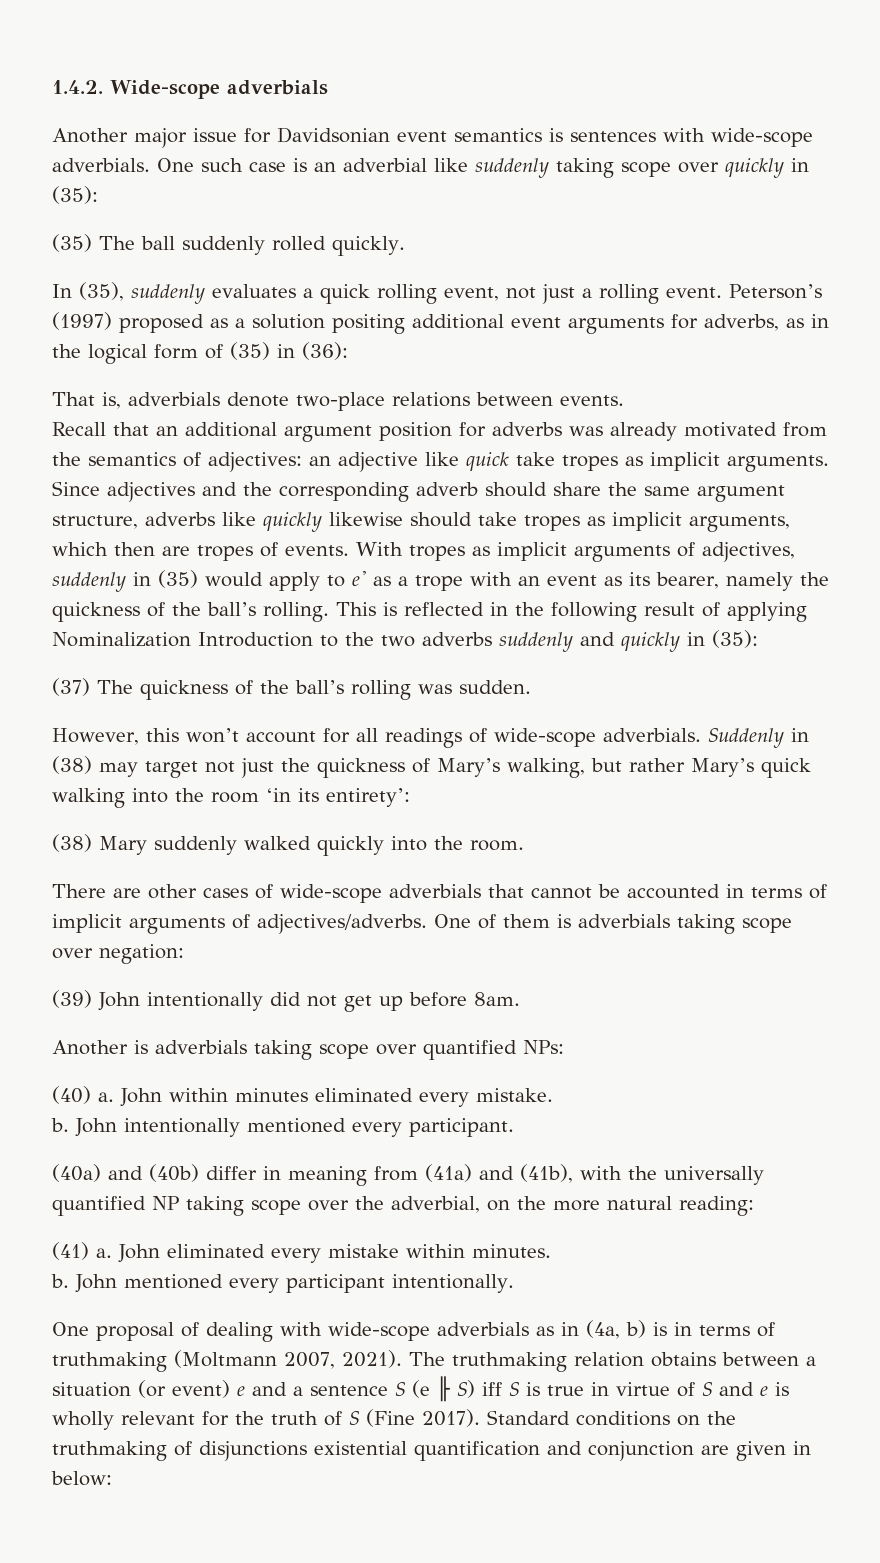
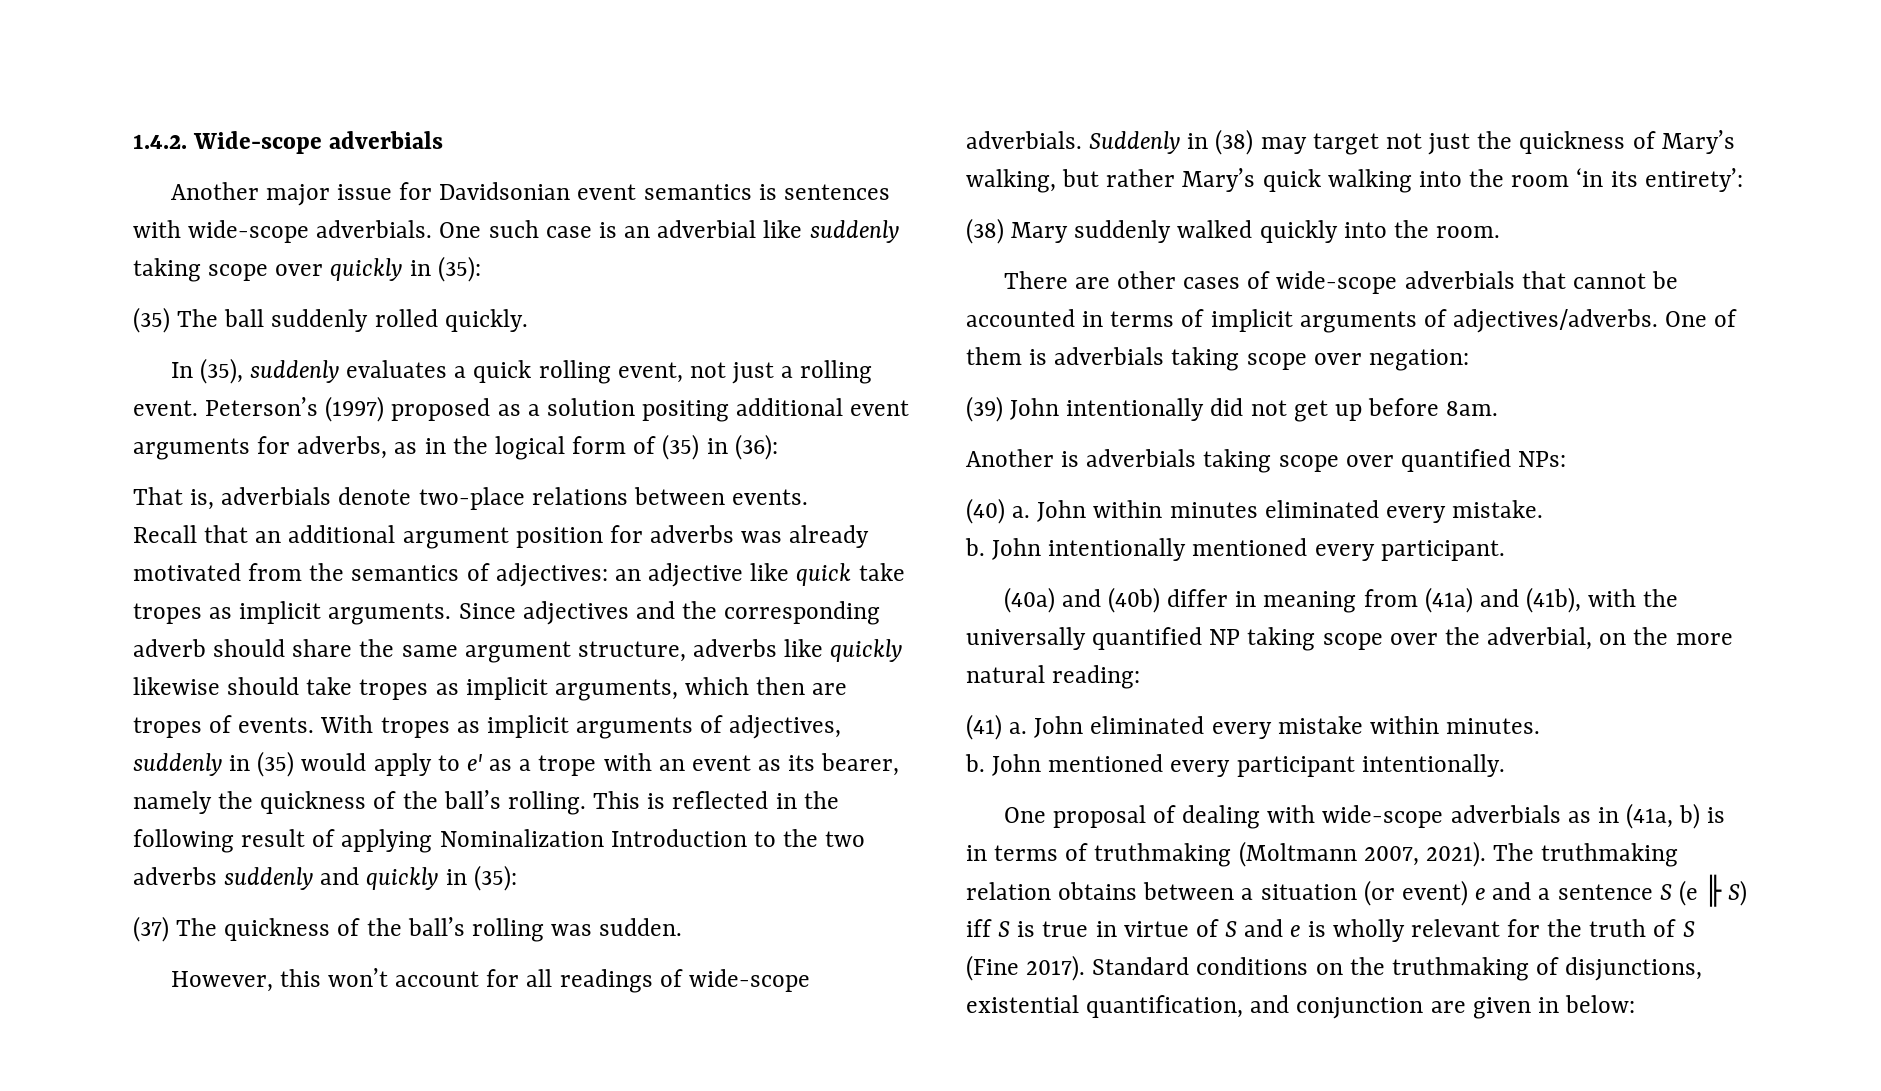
- One proposal of dealing with wide-scope adverbials as in (4a, b) is in terms of truthmaking (Moltmann 2007, 2021).
+ One proposal of dealing with wide-scope adverbials as in (41a, b) is in terms of truthmaking (Moltmann 2007, 2021).
- Standard conditions on the truthmaking of disjunctions existential quantification and conjunction are given in below:
+ Standard conditions on the truthmaking of disjunctions, existential quantification, and conjunction are given in below:

